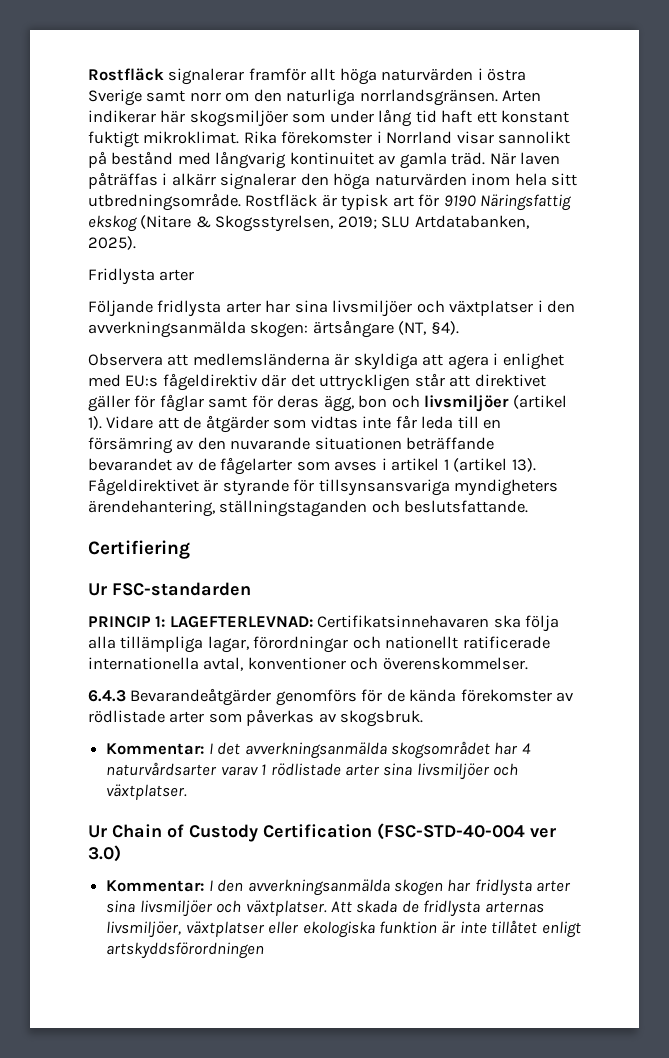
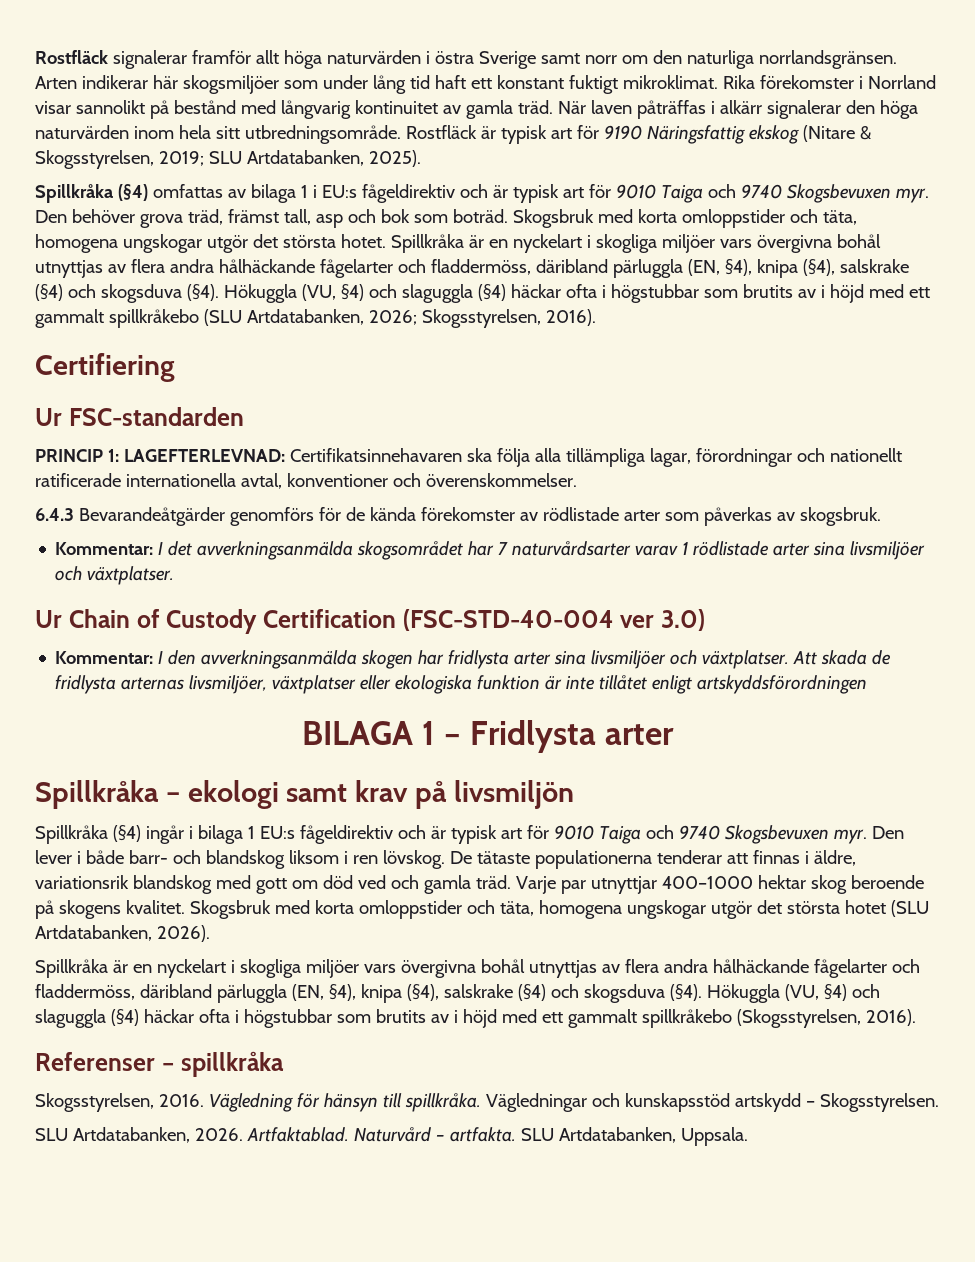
- Fridlysta arter
- Följande fridlysta arter har sina livsmiljöer och växtplatser i den avverkningsanmälda skogen: ärtsångare (NT, §4).
- Observera att medlemsländerna är skyldiga att agera i enlighet med EU:s fågeldirektiv där det uttryckligen står att direktivet gäller för fåglar samt för deras ägg, bon och livsmiljöer (artikel 1). Vidare att de åtgärder som vidtas inte får leda till en försämring av den nuvarande situationen beträffande bevarandet av de fågelarter som avses i artikel 1 (artikel 13). Fågeldirektivet är styrande för tillsynsansvariga myndigheters ärendehantering, ställningstaganden och beslutsfattande.
+ Spillkråka (§4) omfattas av bilaga 1 i EU:s fågeldirektiv och är typisk art för 9010 Taiga och 9740 Skogsbevuxen myr. Den behöver grova träd, främst tall, asp och bok som boträd. Skogsbruk med korta omloppstider och täta, homogena ungskogar utgör det största hotet. Spillkråka är en nyckelart i skogliga miljöer vars övergivna bohål utnyttjas av flera andra hålhäckande fågelarter och fladdermöss, däribland pärluggla (EN, §4), knipa (§4), salskrake (§4) och skogsduva (§4). Hökuggla (VU, §4) och slaguggla (§4) häckar ofta i högstubbar som brutits av i höjd med ett gammalt spillkråkebo (SLU Artdatabanken, 2026; Skogsstyrelsen, 2016).
- Kommentar: I det avverkningsanmälda skogsområdet har 4 naturvårdsarter varav 1 rödlistade arter sina livsmiljöer och växtplatser.
+ Kommentar: I det avverkningsanmälda skogsområdet har 7 naturvårdsarter varav 1 rödlistade arter sina livsmiljöer och växtplatser.
+ BILAGA 1 – Fridlysta arter
+ Spillkråka – ekologi samt krav på livsmiljön
+ Spillkråka (§4) ingår i bilaga 1 EU:s fågeldirektiv och är typisk art för 9010 Taiga och 9740 Skogsbevuxen myr. Den lever i både barr- och blandskog liksom i ren lövskog. De tätaste populationerna tenderar att finnas i äldre, variationsrik blandskog med gott om död ved och gamla träd. Varje par utnyttjar 400–1000 hektar skog beroende på skogens kvalitet. Skogsbruk med korta omloppstider och täta, homogena ungskogar utgör det största hotet (SLU Artdatabanken, 2026).
+ Spillkråka är en nyckelart i skogliga miljöer vars övergivna bohål utnyttjas av flera andra hålhäckande fågelarter och fladdermöss, däribland pärluggla (EN, §4), knipa (§4), salskrake (§4) och skogsduva (§4). Hökuggla (VU, §4) och slaguggla (§4) häckar ofta i högstubbar som brutits av i höjd med ett gammalt spillkråkebo (Skogsstyrelsen, 2016).
+ Referenser – spillkråka
+ Skogsstyrelsen, 2016. Vägledning för hänsyn till spillkråka. Vägledningar och kunskapsstöd artskydd – Skogsstyrelsen.
+ SLU Artdatabanken, 2026. Artfaktablad. Naturvård – artfakta. SLU Artdatabanken, Uppsala.

